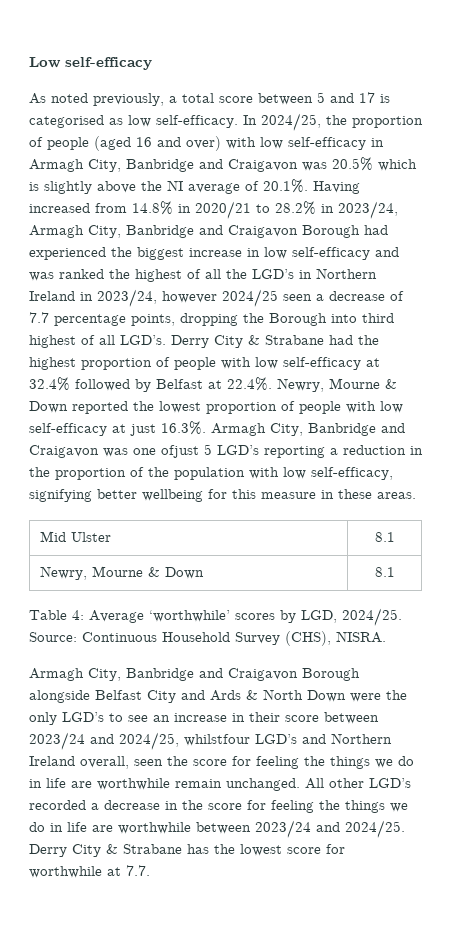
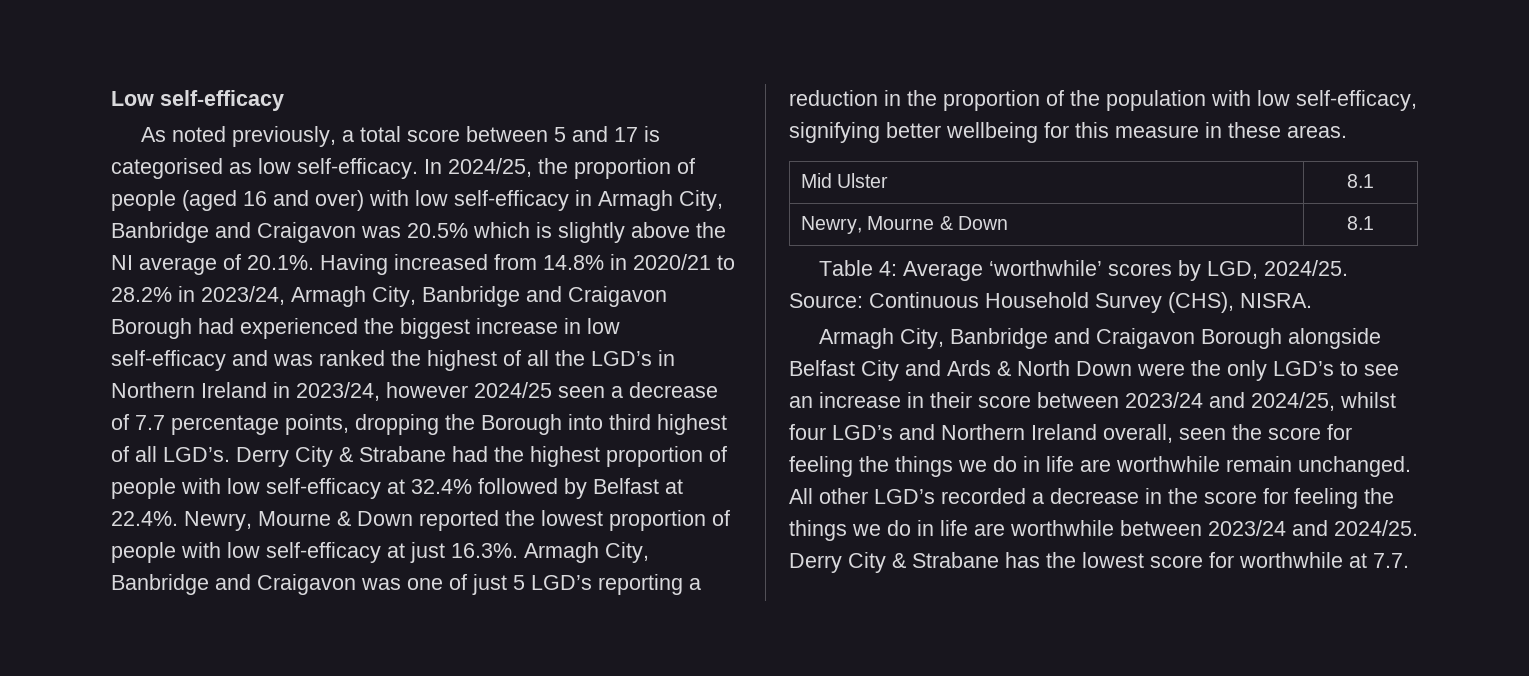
- Derry City & Strabane had the highest proportion of people with low self-efficacy at 32.4% followed by Belfast at 22.4%. Newry, Mourne & Down reported the lowest proportion of people with low self-efficacy at just 16.3%. Armagh City, Banbridge and Craigavon was one ofjust 5 LGD’s reporting a reduction in the proportion of the population with low self-efficacy, signifying better wellbeing for this measure in these areas.
+ Derry City & Strabane had the highest proportion of people with low self-efficacy at 32.4% followed by Belfast at 22.4%. Newry, Mourne & Down reported the lowest proportion of people with low self-efficacy at just 16.3%. Armagh City, Banbridge and Craigavon was one of just 5 LGD’s reporting a reduction in the proportion of the population with low self-efficacy, signifying better wellbeing for this measure in these areas.
- Armagh City, Banbridge and Craigavon Borough alongside Belfast City and Ards & North Down were the only LGD’s to see an increase in their score between 2023/24 and 2024/25, whilstfour LGD’s and Northern Ireland overall, seen the score for feeling the things we do in life are worthwhile remain unchanged.
+ Armagh City, Banbridge and Craigavon Borough alongside Belfast City and Ards & North Down were the only LGD’s to see an increase in their score between 2023/24 and 2024/25, whilst four LGD’s and Northern Ireland overall, seen the score for feeling the things we do in life are worthwhile remain unchanged.

